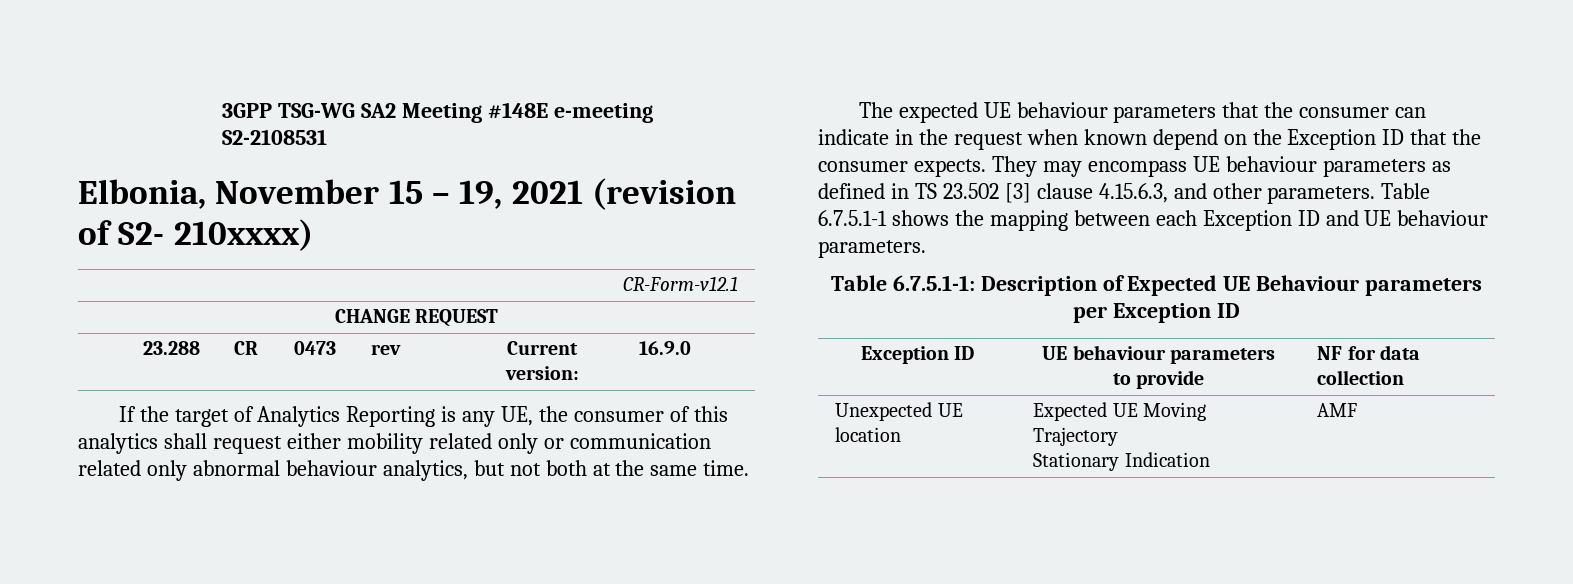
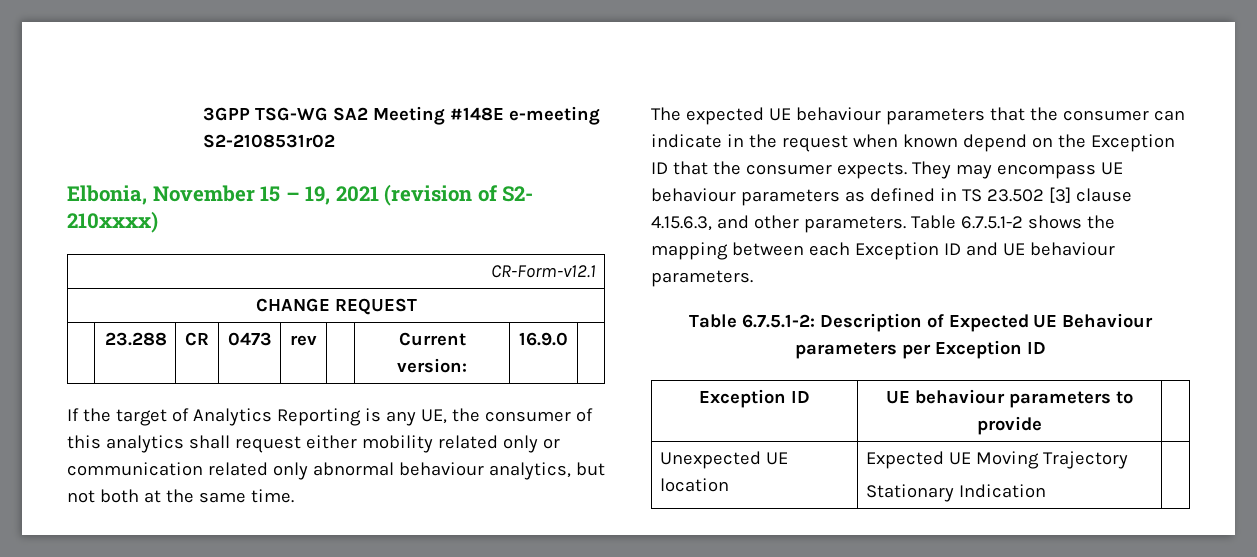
- 3GPP TSG-WG SA2 Meeting #148E e-meeting S2-2108531
+ 3GPP TSG-WG SA2 Meeting #148E e-meeting S2-2108531r02
- Table 6.7.5.1-1 shows the mapping between each Exception ID and UE behaviour parameters.
+ Table 6.7.5.1-2 shows the mapping between each Exception ID and UE behaviour parameters.
- Table 6.7.5.1-1: Description of Expected UE Behaviour parameters per Exception ID
+ Table 6.7.5.1-2: Description of Expected UE Behaviour parameters per Exception ID
- Exception ID | UE behaviour parameters to provide | NF for data collection
+ Exception ID | UE behaviour parameters to provide |
  Unexpected UE location | Expected UE Moving Trajectory
- Stationary Indication | AMF
+ Stationary Indication |

